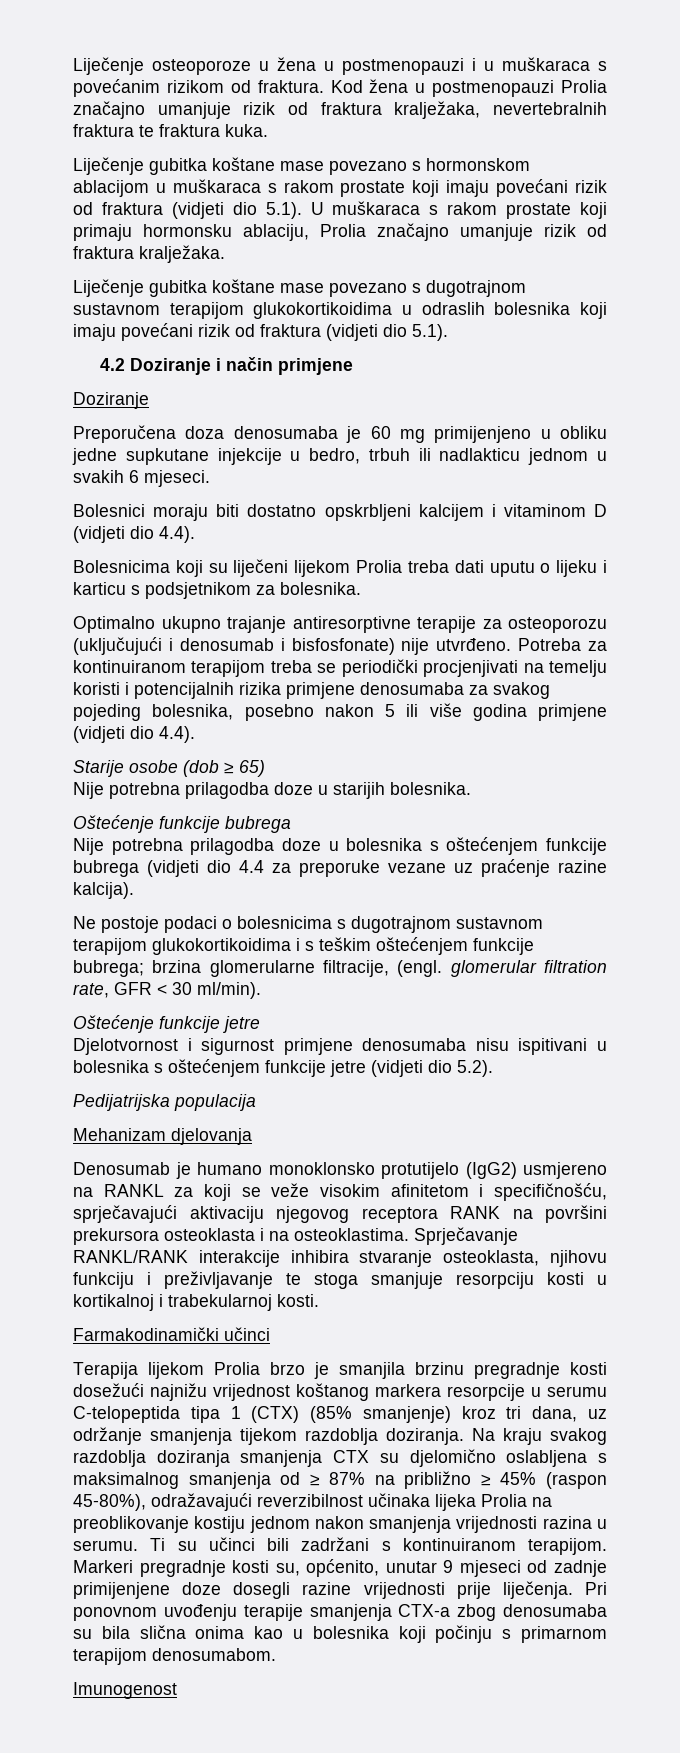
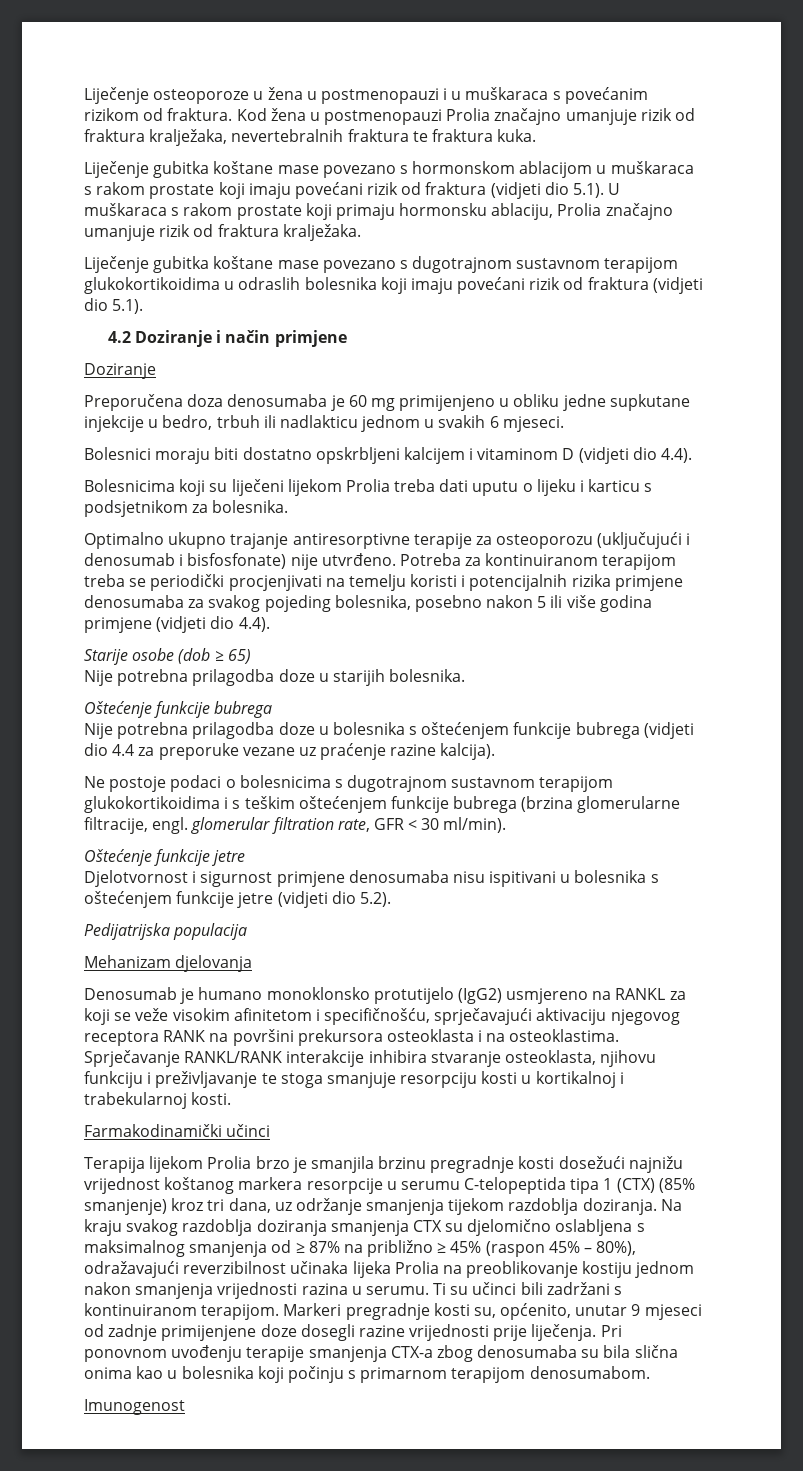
- Ne postoje podaci o bolesnicima s dugotrajnom sustavnom terapijom glukokortikoidima i s teškim oštećenjem funkcije bubrega; brzina glomerularne filtracije, (engl. glomerular filtration rate, GFR < 30 ml/min).
+ Ne postoje podaci o bolesnicima s dugotrajnom sustavnom terapijom glukokortikoidima i s teškim oštećenjem funkcije bubrega (brzina glomerularne filtracije, engl. glomerular filtration rate, GFR < 30 ml/min).
- Na kraju svakog razdoblja doziranja smanjenja CTX su djelomično oslabljena s maksimalnog smanjenja od ≥ 87% na približno ≥ 45% (raspon 45-80%), odražavajući reverzibilnost učinaka lijeka Prolia na preoblikovanje kostiju jednom nakon smanjenja vrijednosti razina u serumu.
+ Na kraju svakog razdoblja doziranja smanjenja CTX su djelomično oslabljena s maksimalnog smanjenja od ≥ 87% na približno ≥ 45% (raspon 45% – 80%), odražavajući reverzibilnost učinaka lijeka Prolia na preoblikovanje kostiju jednom nakon smanjenja vrijednosti razina u serumu.

